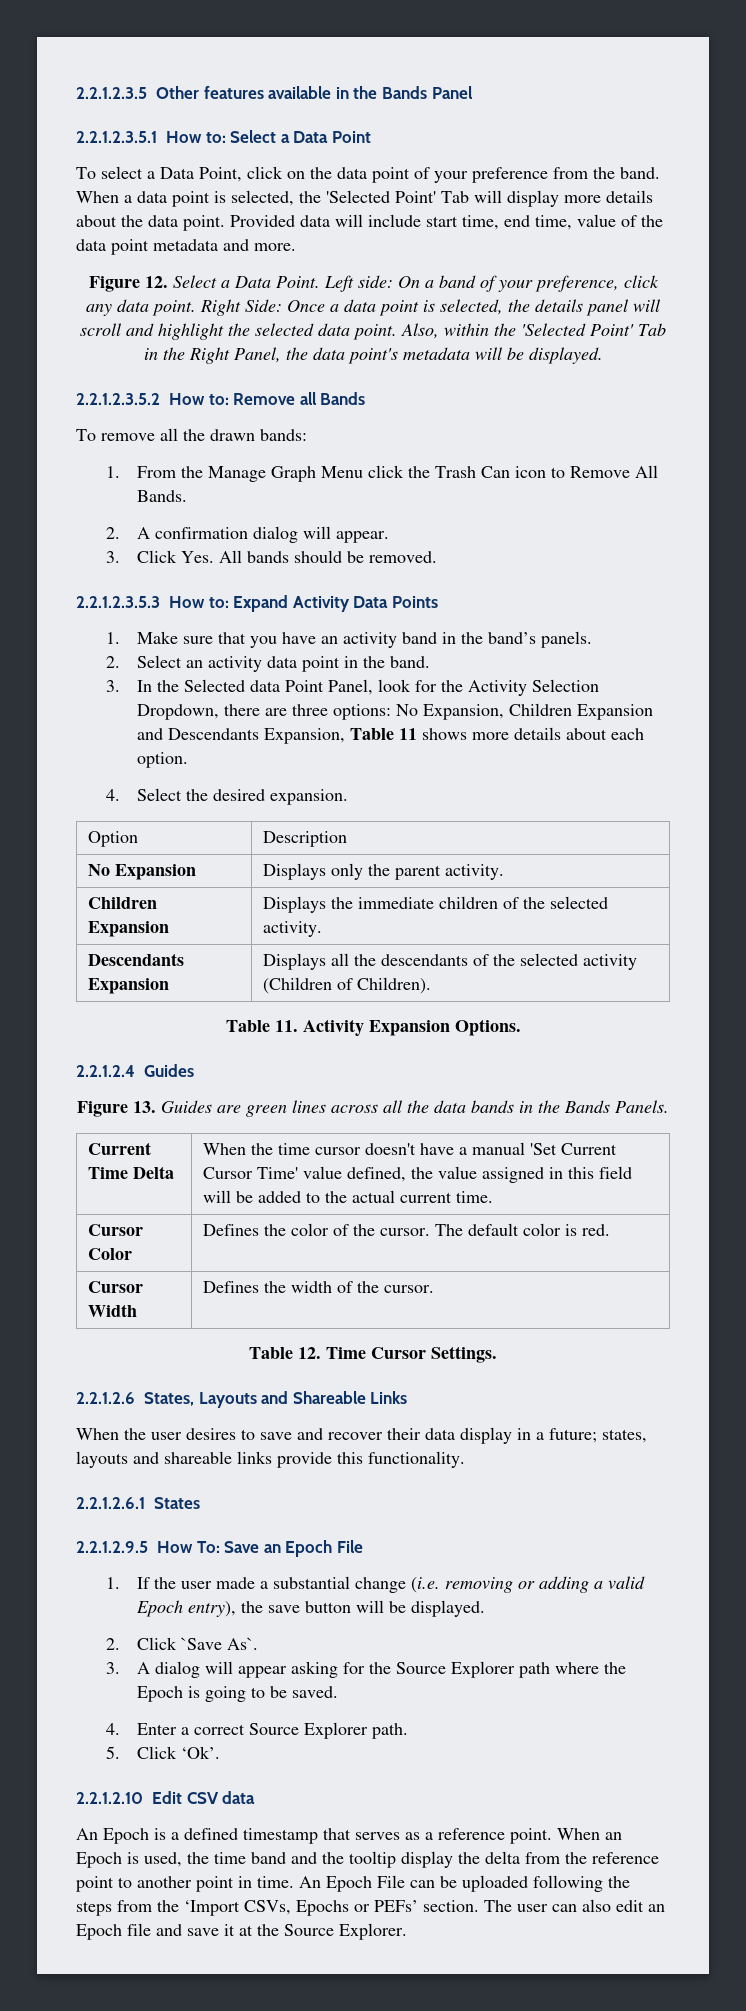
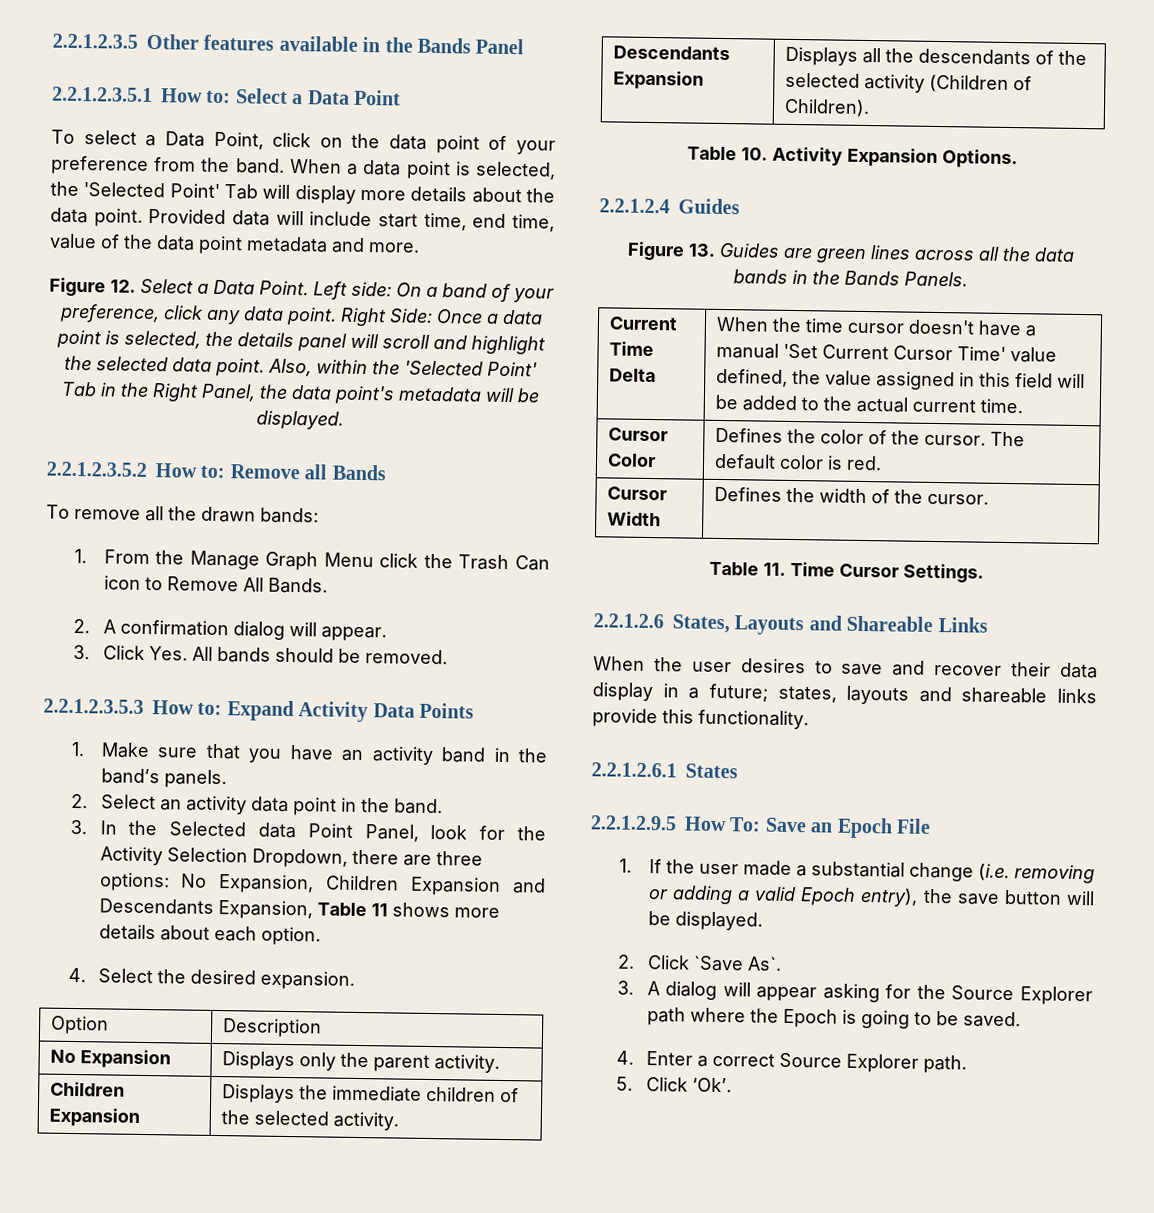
- Table 11. Activity Expansion Options.
+ Table 10. Activity Expansion Options.
- Table 12. Time Cursor Settings.
+ Table 11. Time Cursor Settings.
- 2.2.1.2.10 Edit CSV data
- An Epoch is a defined timestamp that serves as a reference point. When an Epoch is used, the time band and the tooltip display the delta from the reference point to another point in time. An Epoch File can be uploaded following the steps from the ‘Import CSVs, Epochs or PEFs’ section. The user can also edit an Epoch file and save it at the Source Explorer.

